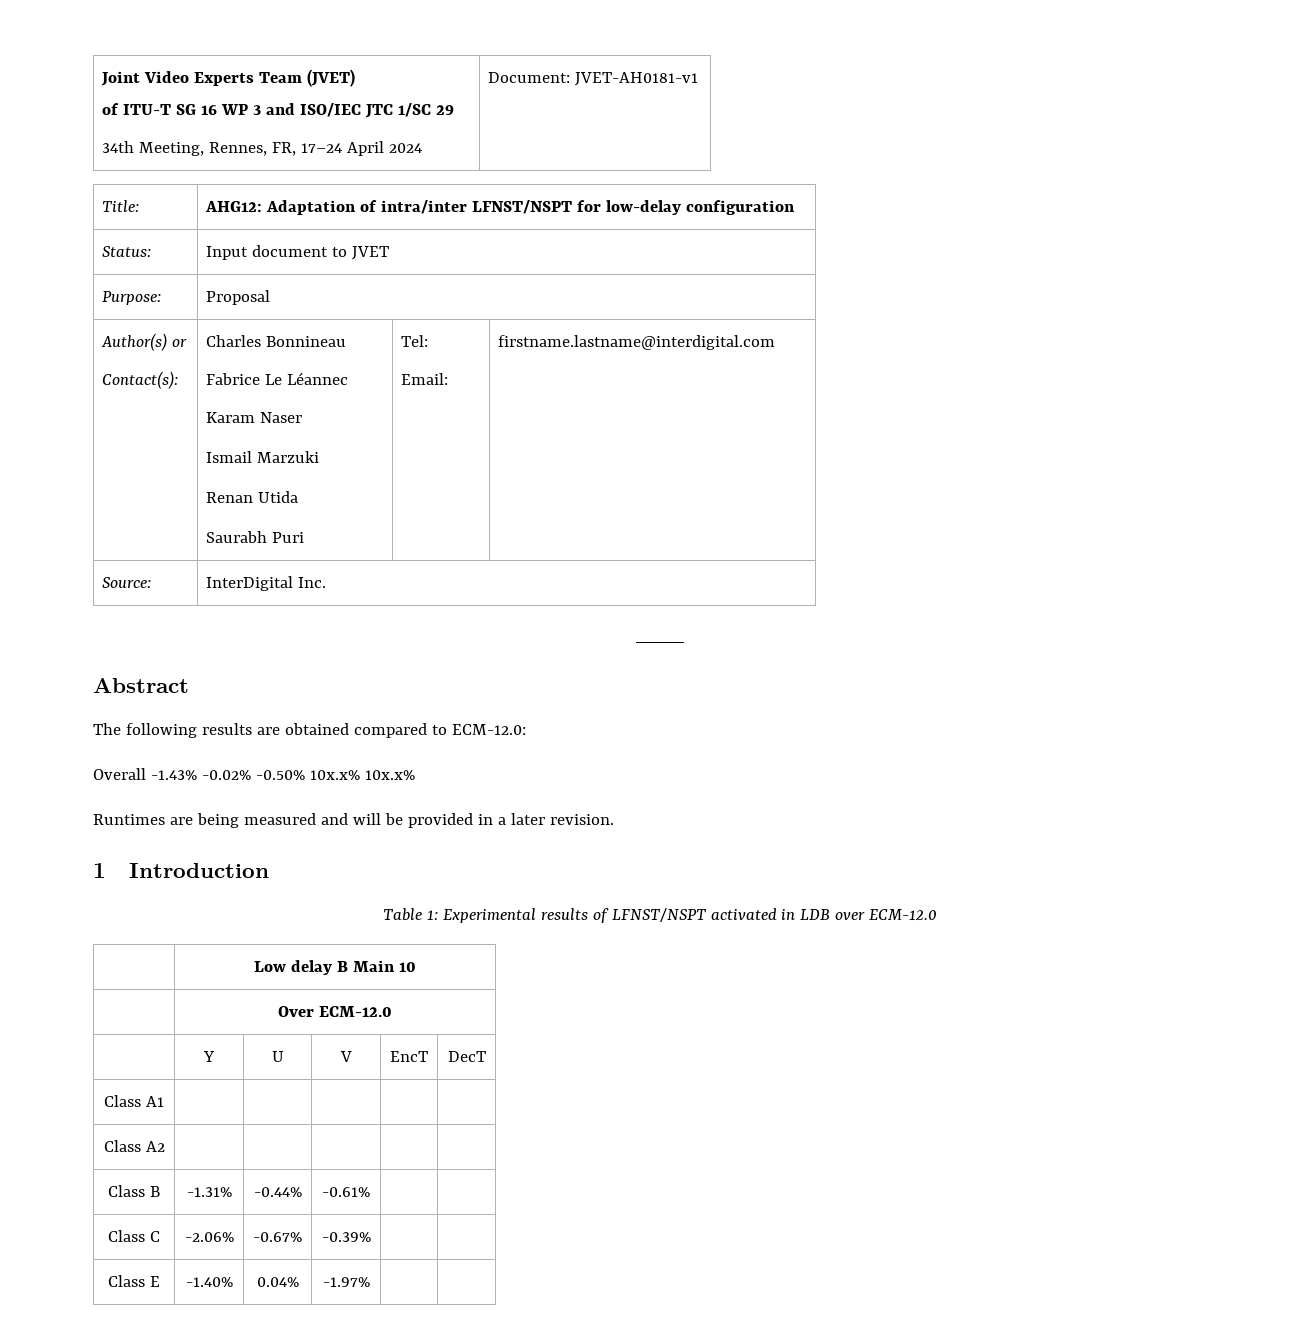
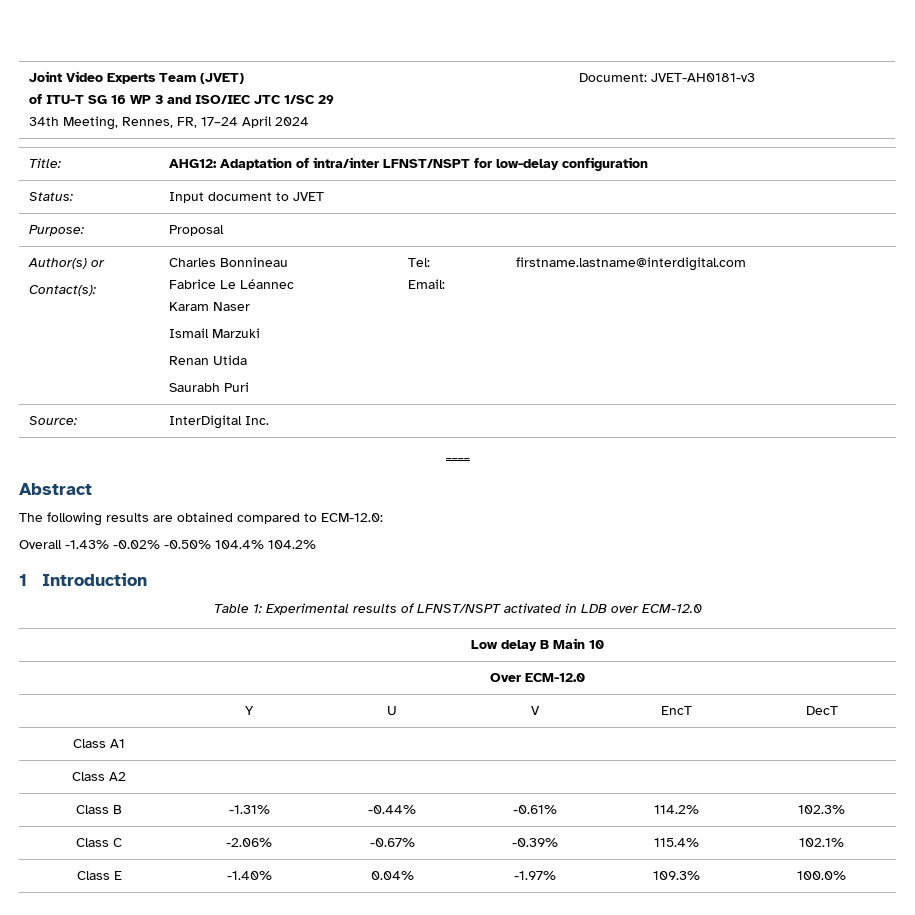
  Joint Video Experts Team (JVET)
  of ITU-T SG 16 WP 3 and ISO/IEC JTC 1/SC 29
- 34th Meeting, Rennes, FR, 17–24 April 2024 | Document: JVET-AH0181-v1
+ 34th Meeting, Rennes, FR, 17–24 April 2024 | Document: JVET-AH0181-v3
- Overall -1.43% -0.02% -0.50% 10x.x% 10x.x%
- Runtimes are being measured and will be provided in a later revision.
+ Overall -1.43% -0.02% -0.50% 104.4% 104.2%
- Class B | -1.31% | -0.44% | -0.61% | |
+ Class B | -1.31% | -0.44% | -0.61% | 114.2% | 102.3%
- Class C | -2.06% | -0.67% | -0.39% | |
+ Class C | -2.06% | -0.67% | -0.39% | 115.4% | 102.1%
- Class E | -1.40% | 0.04% | -1.97% | |
+ Class E | -1.40% | 0.04% | -1.97% | 109.3% | 100.0%

